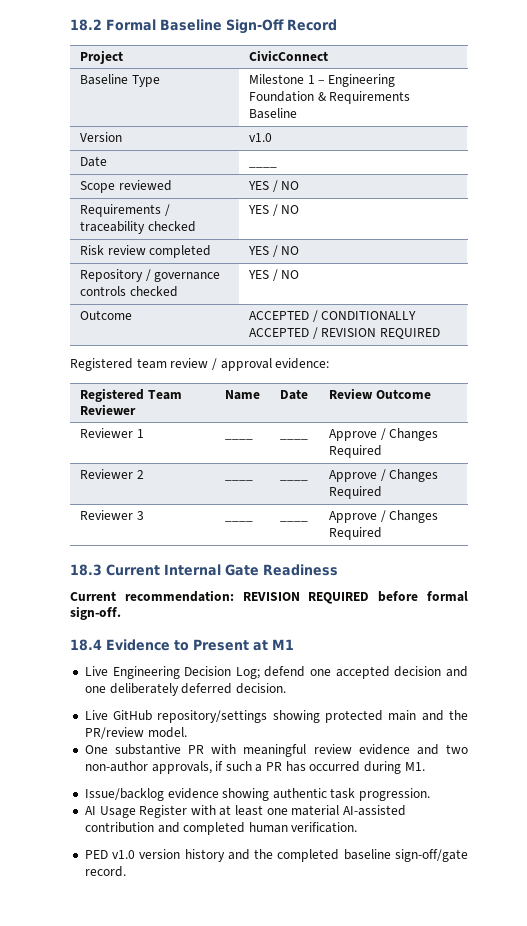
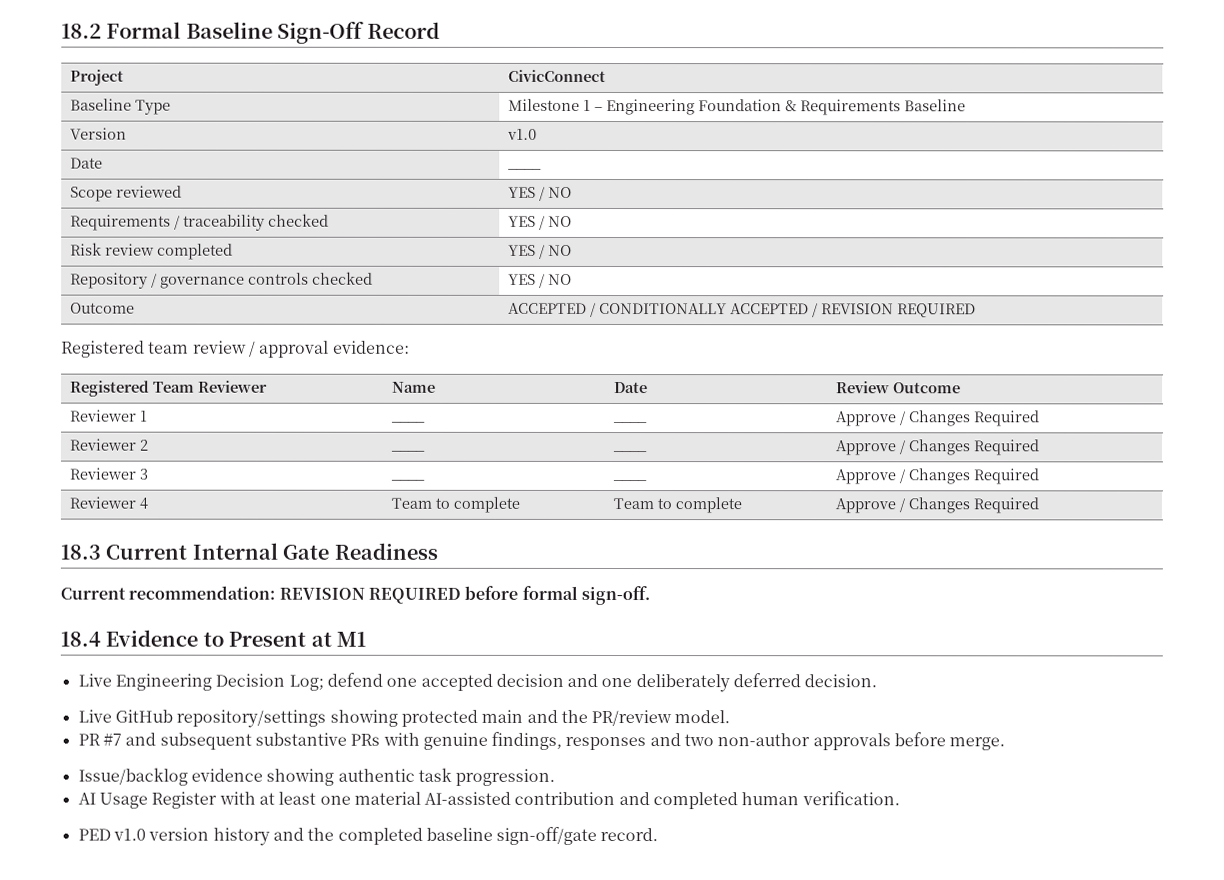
+ Reviewer 4 | Team to complete | Team to complete | Approve / Changes Required
- One substantive PR with meaningful review evidence and two non-author approvals, if such a PR has occurred during M1.
+ PR #7 and subsequent substantive PRs with genuine findings, responses and two non-author approvals before merge.

